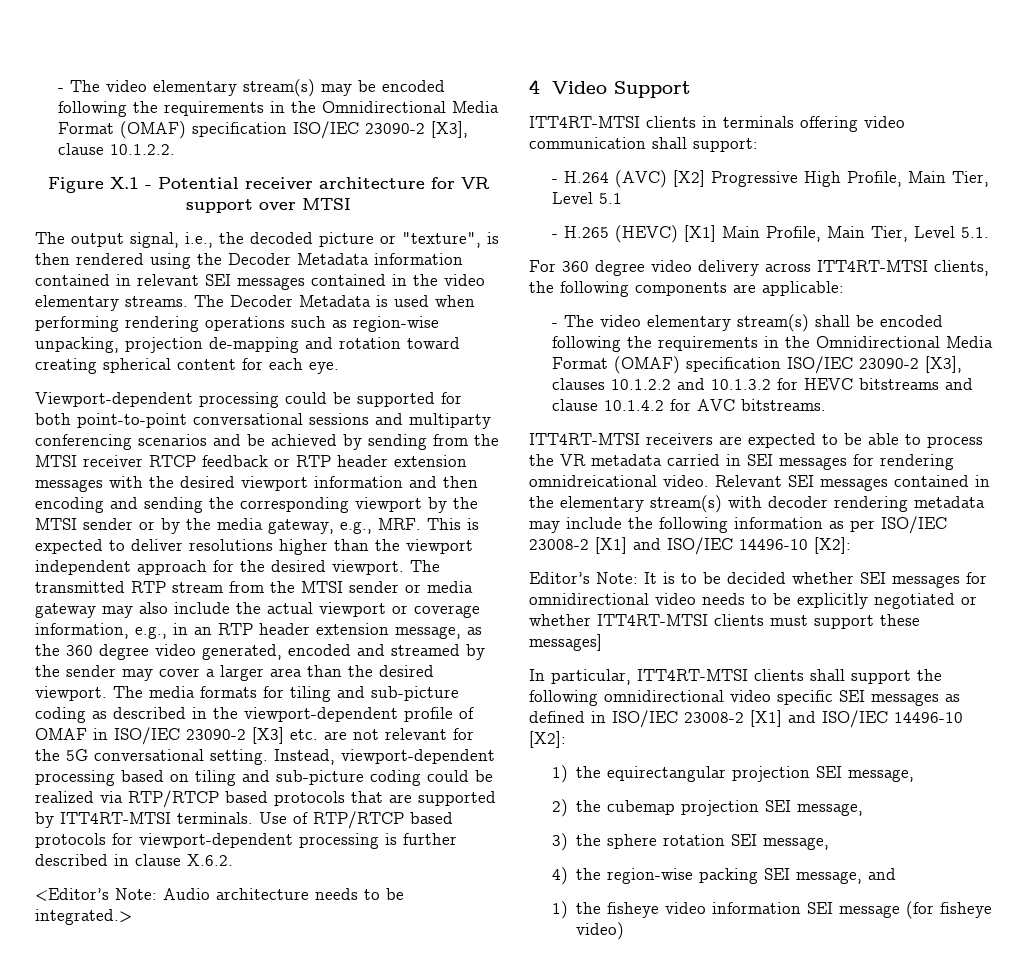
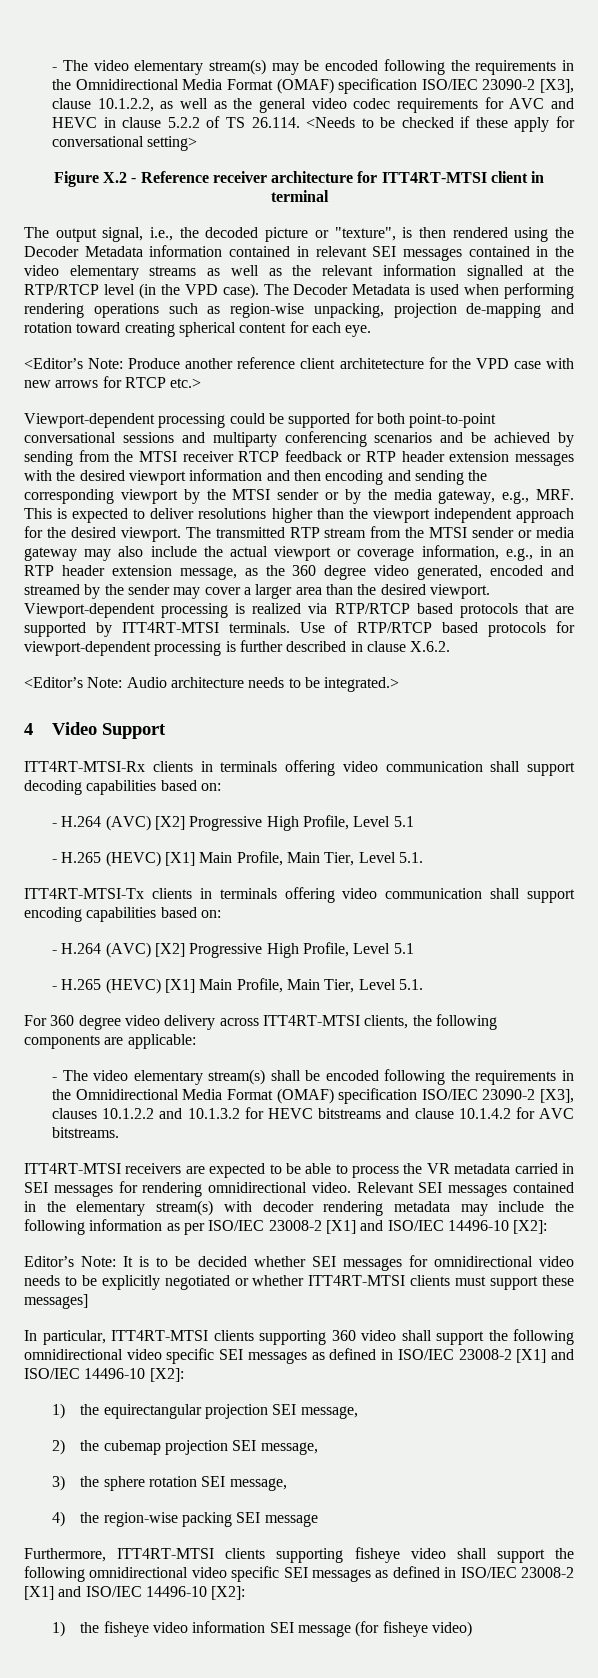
- - The video elementary stream(s) may be encoded following the requirements in the Omnidirectional Media Format (OMAF) specification ISO/IEC 23090-2 [X3], clause 10.1.2.2.
- Figure X.1 - Potential receiver architecture for VR support over MTSI
+ - The video elementary stream(s) may be encoded following the requirements in the Omnidirectional Media Format (OMAF) specification ISO/IEC 23090-2 [X3], clause 10.1.2.2, as well as the general video codec requirements for AVC and HEVC in clause 5.2.2 of TS 26.114. <Needs to be checked if these apply for conversational setting>
+ Figure X.2 - Reference receiver architecture for ITT4RT-MTSI client in terminal
- The output signal, i.e., the decoded picture or "texture", is then rendered using the Decoder Metadata information contained in relevant SEI messages contained in the video elementary streams.
+ The output signal, i.e., the decoded picture or "texture", is then rendered using the Decoder Metadata information contained in relevant SEI messages contained in the video elementary streams as well as the relevant information signalled at the RTP/RTCP level (in the VPD case).
+ <Editor’s Note: Produce another reference client architetecture for the VPD case with new arrows for RTCP etc.>
- The media formats for tiling and sub-picture coding as described in the viewport-dependent profile of OMAF in ISO/IEC 23090-2 [X3] etc. are not relevant for the 5G conversational setting. Instead, viewport-dependent processing based on tiling and sub-picture coding could be realized via RTP/RTCP based protocols that are supported by ITT4RT-MTSI terminals.
+ Viewport-dependent processing is realized via RTP/RTCP based protocols that are supported by ITT4RT-MTSI terminals.
- ITT4RT-MTSI clients in terminals offering video communication shall support:
- - H.264 (AVC) [X2] Progressive High Profile, Main Tier, Level 5.1
+ ITT4RT-MTSI-Rx clients in terminals offering video communication shall support decoding capabilities based on:
+ - H.264 (AVC) [X2] Progressive High Profile, Level 5.1
+ - H.265 (HEVC) [X1] Main Profile, Main Tier, Level 5.1.
+ ITT4RT-MTSI-Tx clients in terminals offering video communication shall support encoding capabilities based on:
+ - H.264 (AVC) [X2] Progressive High Profile, Level 5.1
- ITT4RT-MTSI receivers are expected to be able to process the VR metadata carried in SEI messages for rendering omnidreicational video.
+ ITT4RT-MTSI receivers are expected to be able to process the VR metadata carried in SEI messages for rendering omnidirectional video.
- In particular, ITT4RT-MTSI clients shall support the following omnidirectional video specific SEI messages as defined in ISO/IEC 23008-2 [X1] and ISO/IEC 14496-10 [X2]:
+ In particular, ITT4RT-MTSI clients supporting 360 video shall support the following omnidirectional video specific SEI messages as defined in ISO/IEC 23008-2 [X1] and ISO/IEC 14496-10 [X2]:
- 4) the region-wise packing SEI message, and
+ 4) the region-wise packing SEI message
+ Furthermore, ITT4RT-MTSI clients supporting fisheye video shall support the following omnidirectional video specific SEI messages as defined in ISO/IEC 23008-2 [X1] and ISO/IEC 14496-10 [X2]:

